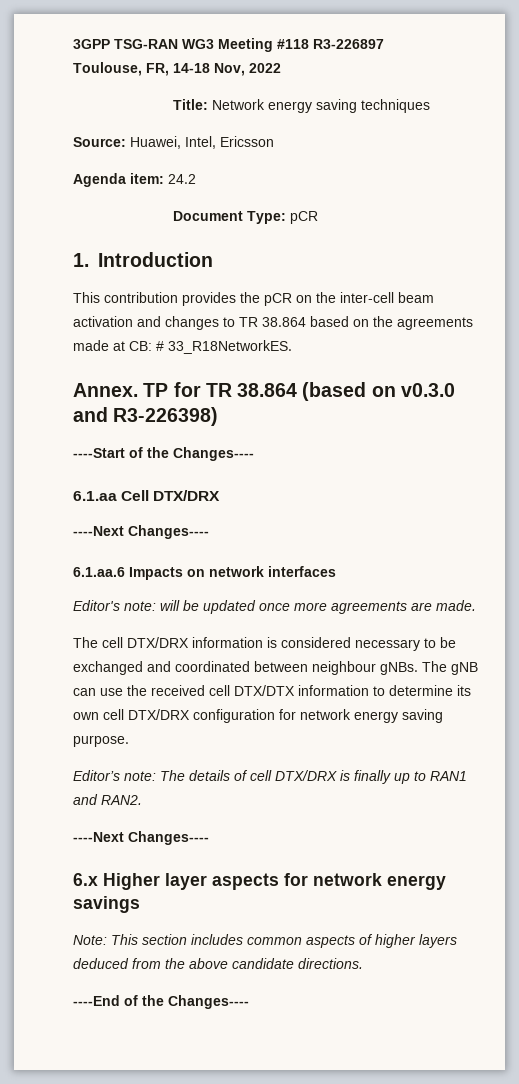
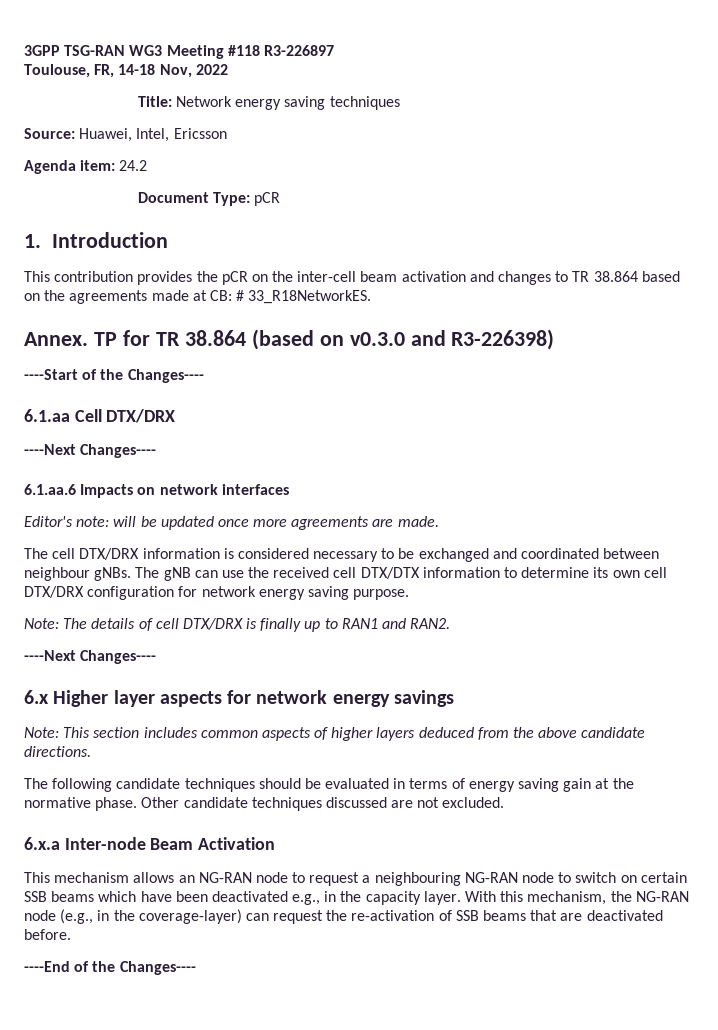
- Editor’s note: The details of cell DTX/DRX is finally up to RAN1 and RAN2.
+ Note: The details of cell DTX/DRX is finally up to RAN1 and RAN2.
+ The following candidate techniques should be evaluated in terms of energy saving gain at the normative phase. Other candidate techniques discussed are not excluded.
+ 6.x.a Inter-node Beam Activation
+ This mechanism allows an NG-RAN node to request a neighbouring NG-RAN node to switch on certain SSB beams which have been deactivated e.g., in the capacity layer. With this mechanism, the NG-RAN node (e.g., in the coverage-layer) can request the re-activation of SSB beams that are deactivated before.

